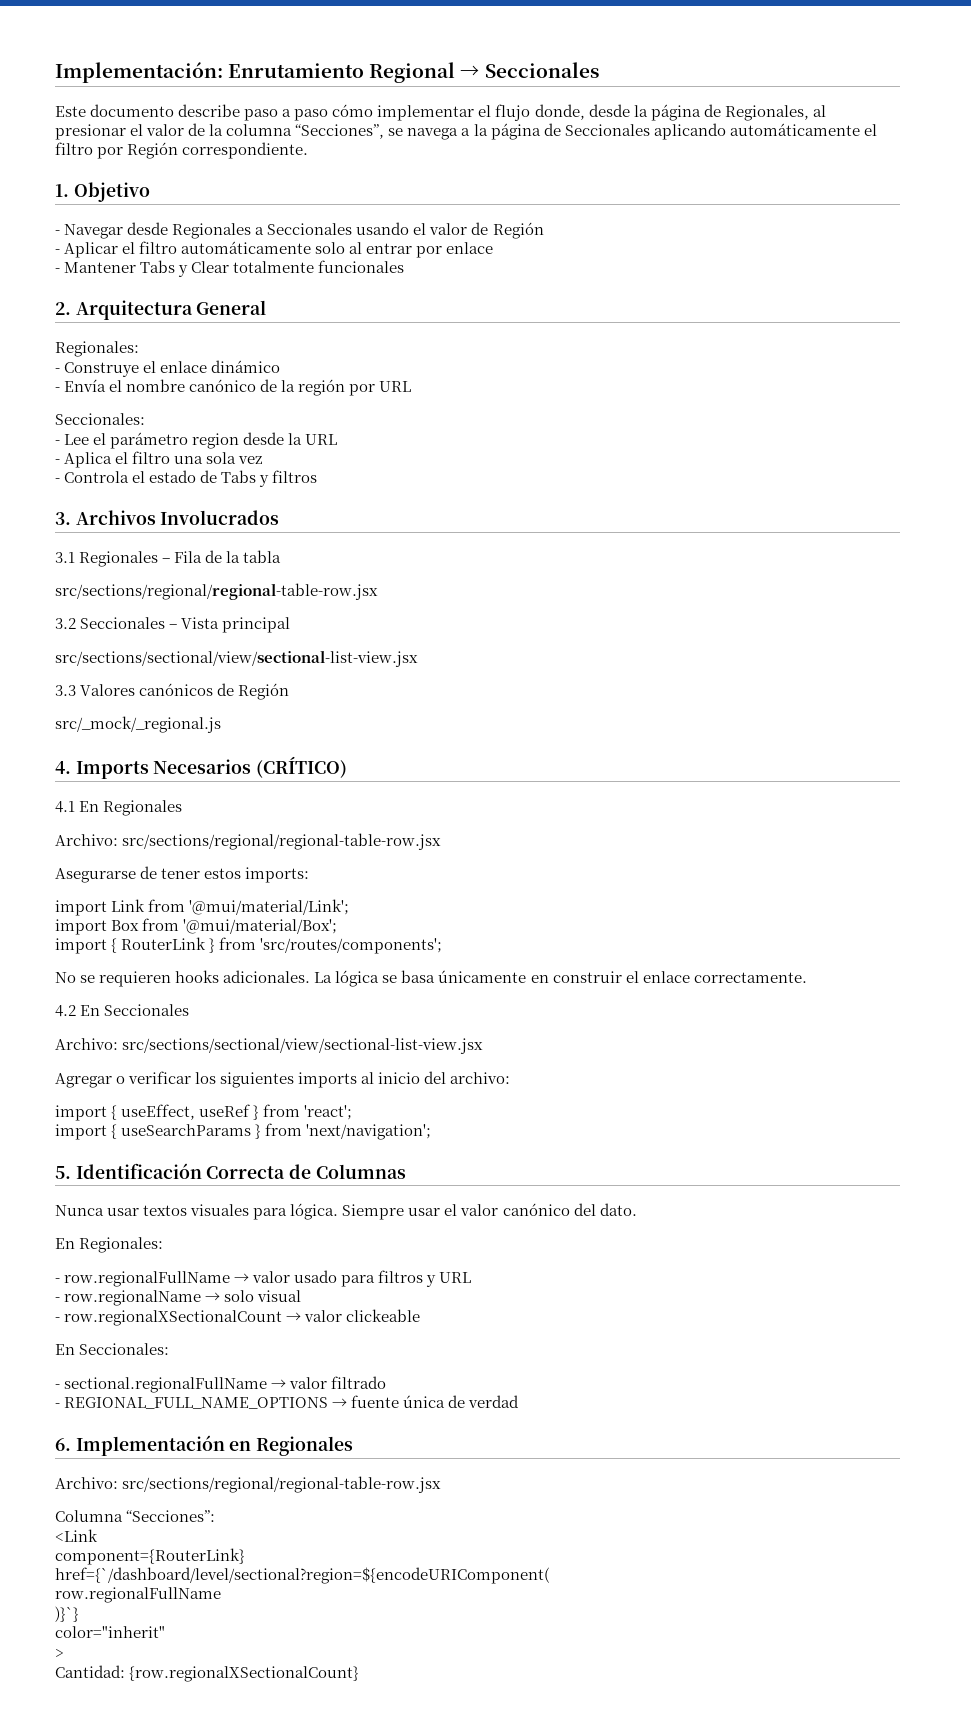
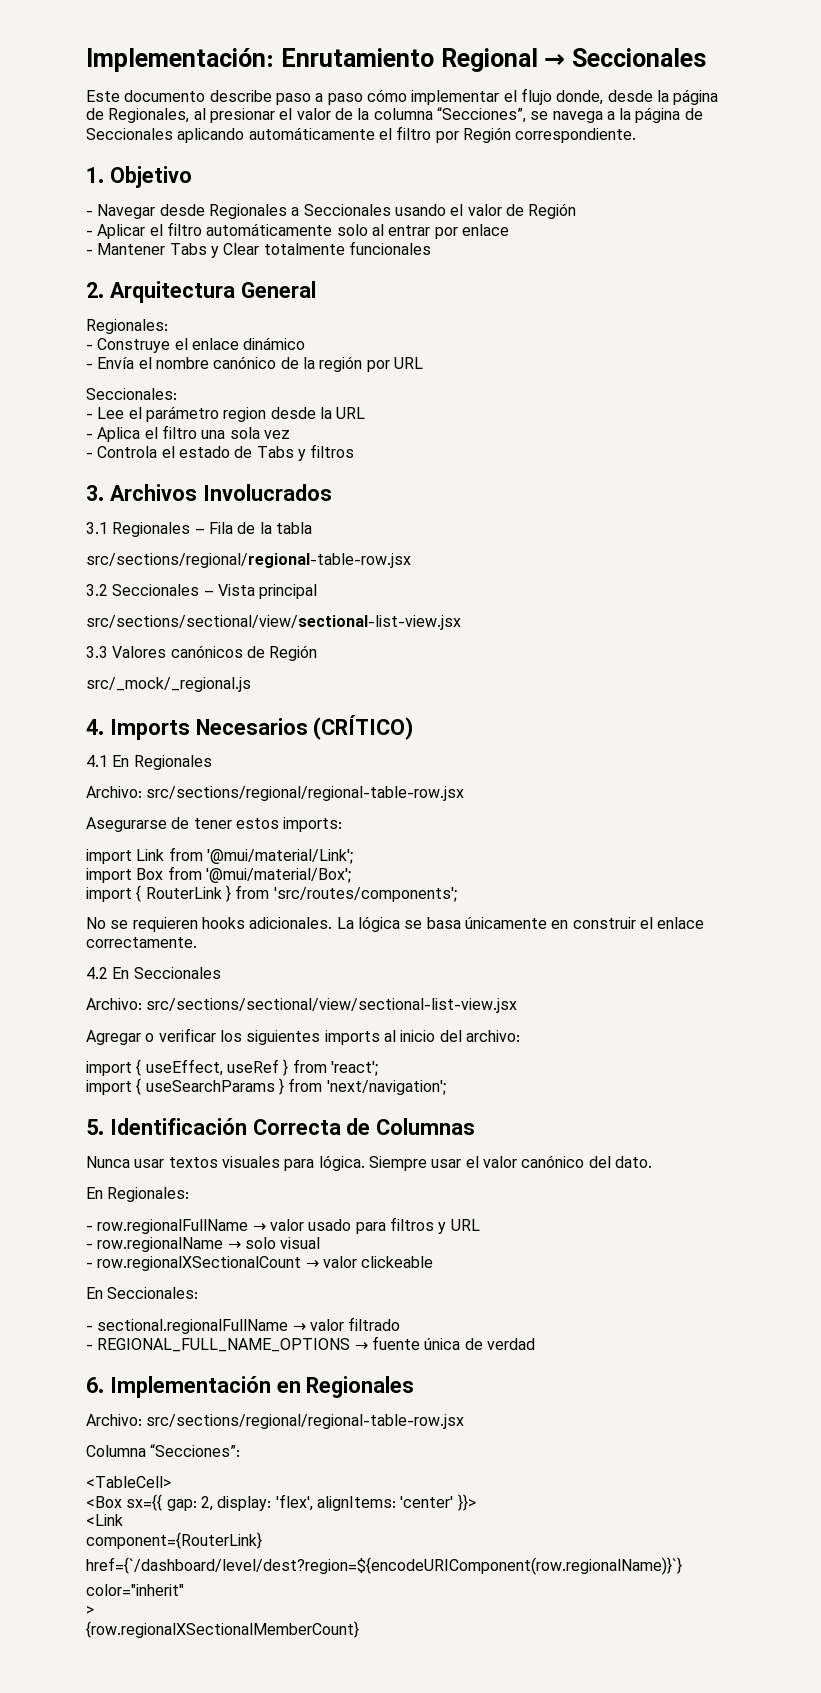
+ <TableCell>
+ <Box sx={{ gap: 2, display: 'flex', alignItems: 'center' }}>
- href={`/dashboard/level/sectional?region=${encodeURIComponent(
- row.regionalFullName
- )}`}
+ href={`/dashboard/level/dest?region=${encodeURIComponent(row.regionalName)}`}
- Cantidad: {row.regionalXSectionalCount}
+ {row.regionalXSectionalMemberCount}

